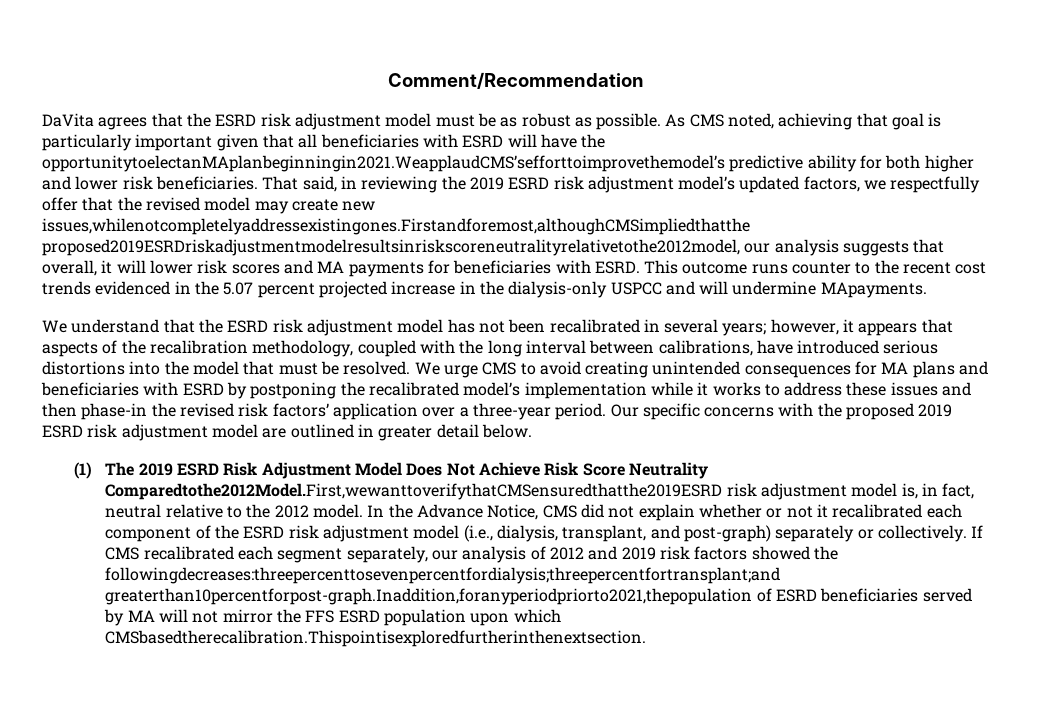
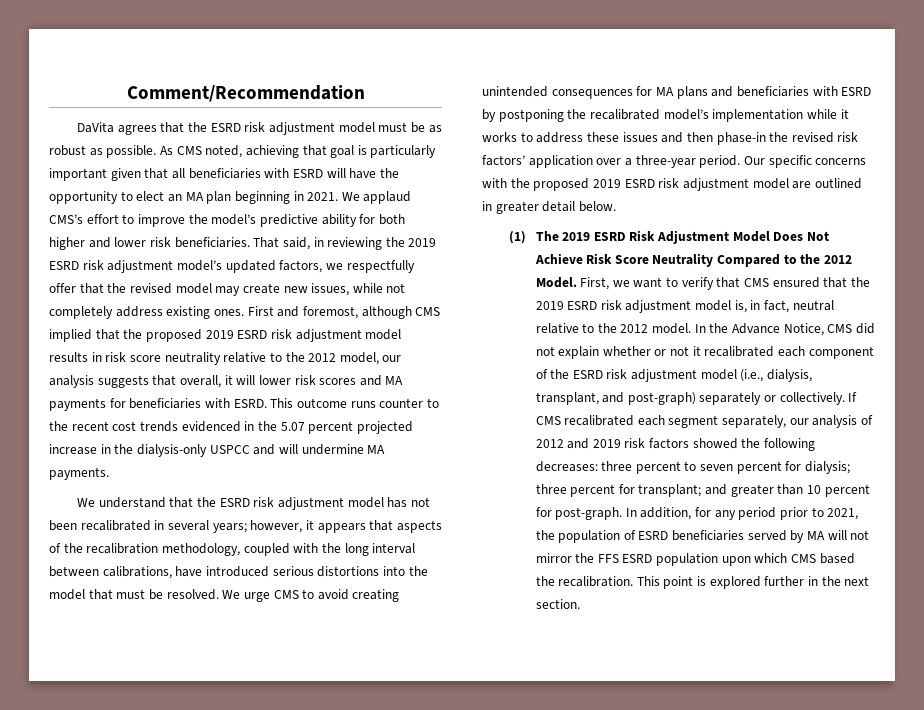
- As CMS noted, achieving that goal is particularly important given that all beneficiaries with ESRD will have the opportunitytoelectanMAplanbeginningin2021.WeapplaudCMS’sefforttoimprovethemodel’s predictive ability for both higher and lower risk beneficiaries.
+ As CMS noted, achieving that goal is particularly important given that all beneficiaries with ESRD will have the opportunity to elect an MA plan beginning in 2021. We applaud CMS’s effort to improve the model’s predictive ability for both higher and lower risk beneficiaries.
- That said, in reviewing the 2019 ESRD risk adjustment model’s updated factors, we respectfully offer that the revised model may create new issues,whilenotcompletelyaddressexistingones.Firstandforemost,althoughCMSimpliedthatthe proposed2019ESRDriskadjustmentmodelresultsinriskscoreneutralityrelativetothe2012model, our analysis suggests that overall, it will lower risk scores and MA payments for beneficiaries with ESRD.
+ That said, in reviewing the 2019 ESRD risk adjustment model’s updated factors, we respectfully offer that the revised model may create new issues, while not completely address existing ones. First and foremost, although CMS implied that the proposed 2019 ESRD risk adjustment model results in risk score neutrality relative to the 2012 model, our analysis suggests that overall, it will lower risk scores and MA payments for beneficiaries with ESRD.
- This outcome runs counter to the recent cost trends evidenced in the 5.07 percent projected increase in the dialysis-only USPCC and will undermine MApayments.
+ This outcome runs counter to the recent cost trends evidenced in the 5.07 percent projected increase in the dialysis-only USPCC and will undermine MA payments.
- (1) The 2019 ESRD Risk Adjustment Model Does Not Achieve Risk Score Neutrality Comparedtothe2012Model.First,wewanttoverifythatCMSensuredthatthe2019ESRD risk adjustment model is, in fact, neutral relative to the 2012 model.
+ (1) The 2019 ESRD Risk Adjustment Model Does Not Achieve Risk Score Neutrality Compared to the 2012 Model. First, we want to verify that CMS ensured that the 2019 ESRD risk adjustment model is, in fact, neutral relative to the 2012 model.
- If CMS recalibrated each segment separately, our analysis of 2012 and 2019 risk factors showed the followingdecreases:threepercenttosevenpercentfordialysis;threepercentfortransplant;and greaterthan10percentforpost-graph.Inaddition,foranyperiodpriorto2021,thepopulation of ESRD beneficiaries served by MA will not mirror the FFS ESRD population upon which CMSbasedtherecalibration.Thispointisexploredfurtherinthenextsection.
+ If CMS recalibrated each segment separately, our analysis of 2012 and 2019 risk factors showed the following decreases: three percent to seven percent for dialysis; three percent for transplant; and greater than 10 percent for post-graph. In addition, for any period prior to 2021, the population of ESRD beneficiaries served by MA will not mirror the FFS ESRD population upon which CMS based the recalibration. This point is explored further in the next section.

